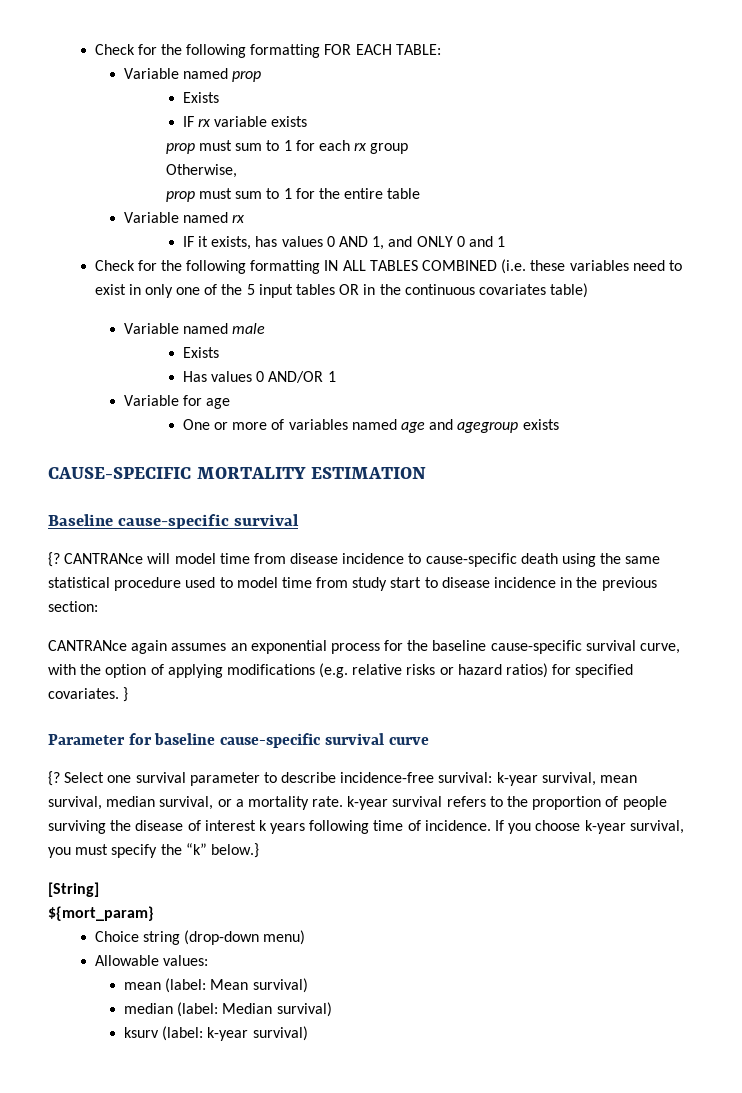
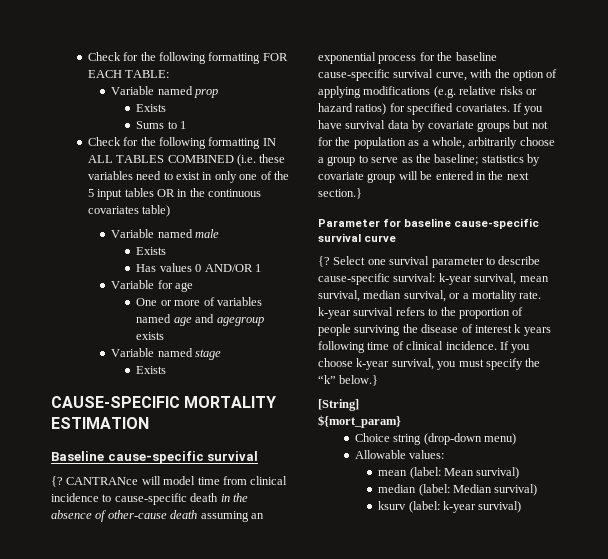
- IF rx variable exists
- prop must sum to 1 for each rx group
- Otherwise,
- prop must sum to 1 for the entire table
- Variable named rx
- IF it exists, has values 0 AND 1, and ONLY 0 and 1
+ Sums to 1
+ Variable named stage
+ Exists
- CANTRANce will model time from disease incidence to cause-specific death using the same statistical procedure used to model time from study start to disease incidence in the previous section:
- CANTRANce again assumes an exponential process for the baseline cause-specific survival curve, with the option of applying modifications (e.g. relative risks or hazard ratios) for specified covariates.
+ CANTRANce will model time from clinical incidence to cause-specific death in the absence of other-cause death assuming an exponential process for the baseline cause-specific survival curve, with the option of applying modifications (e.g. relative risks or hazard ratios) for specified covariates.
- }
+ If you have survival data by covariate groups but not for the population as a whole, arbitrarily choose a group to serve as the baseline; statistics by covariate group will be entered in the next section.}
- Select one survival parameter to describe incidence-free survival: k-year survival, mean survival, median survival, or a mortality rate. k-year survival refers to the proportion of people surviving the disease of interest k years following time of incidence.
+ Select one survival parameter to describe cause-specific survival: k-year survival, mean survival, median survival, or a mortality rate. k-year survival refers to the proportion of people surviving the disease of interest k years following time of clinical incidence.

